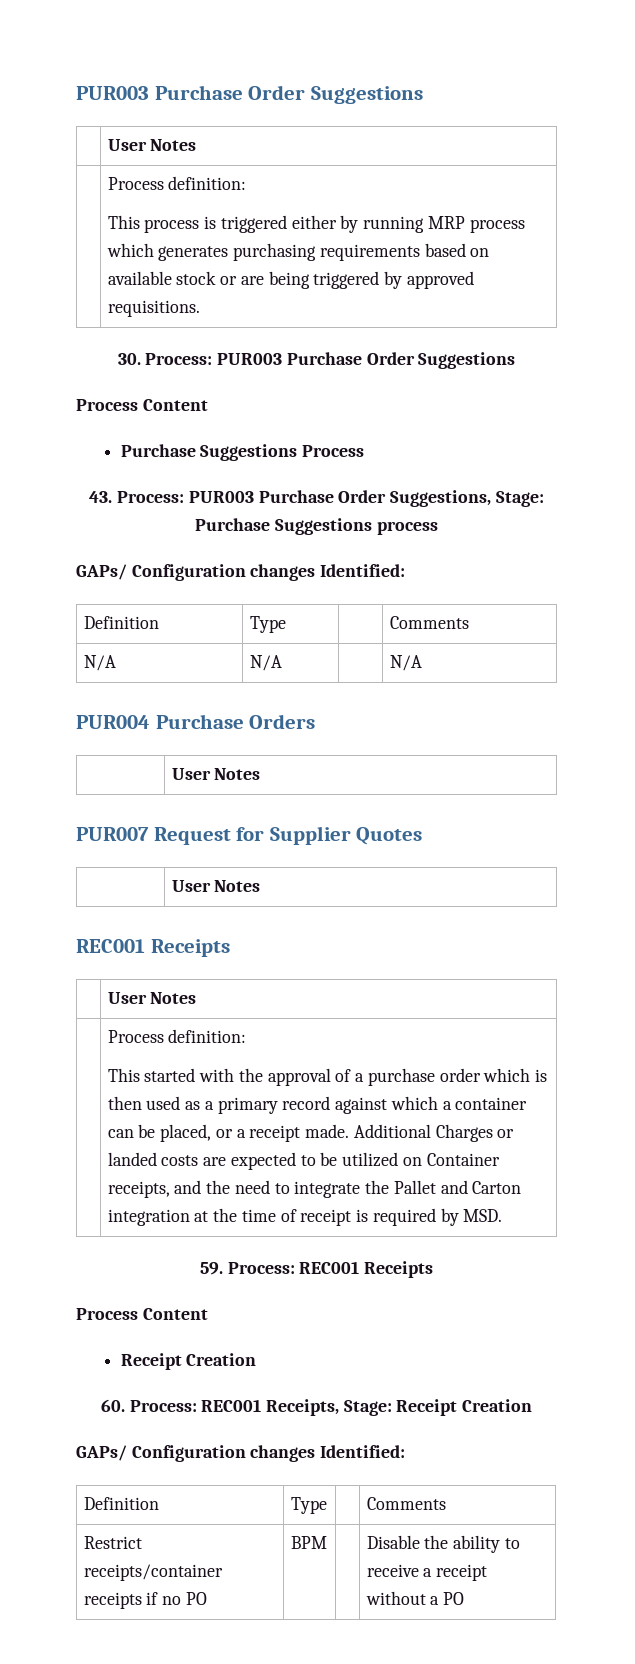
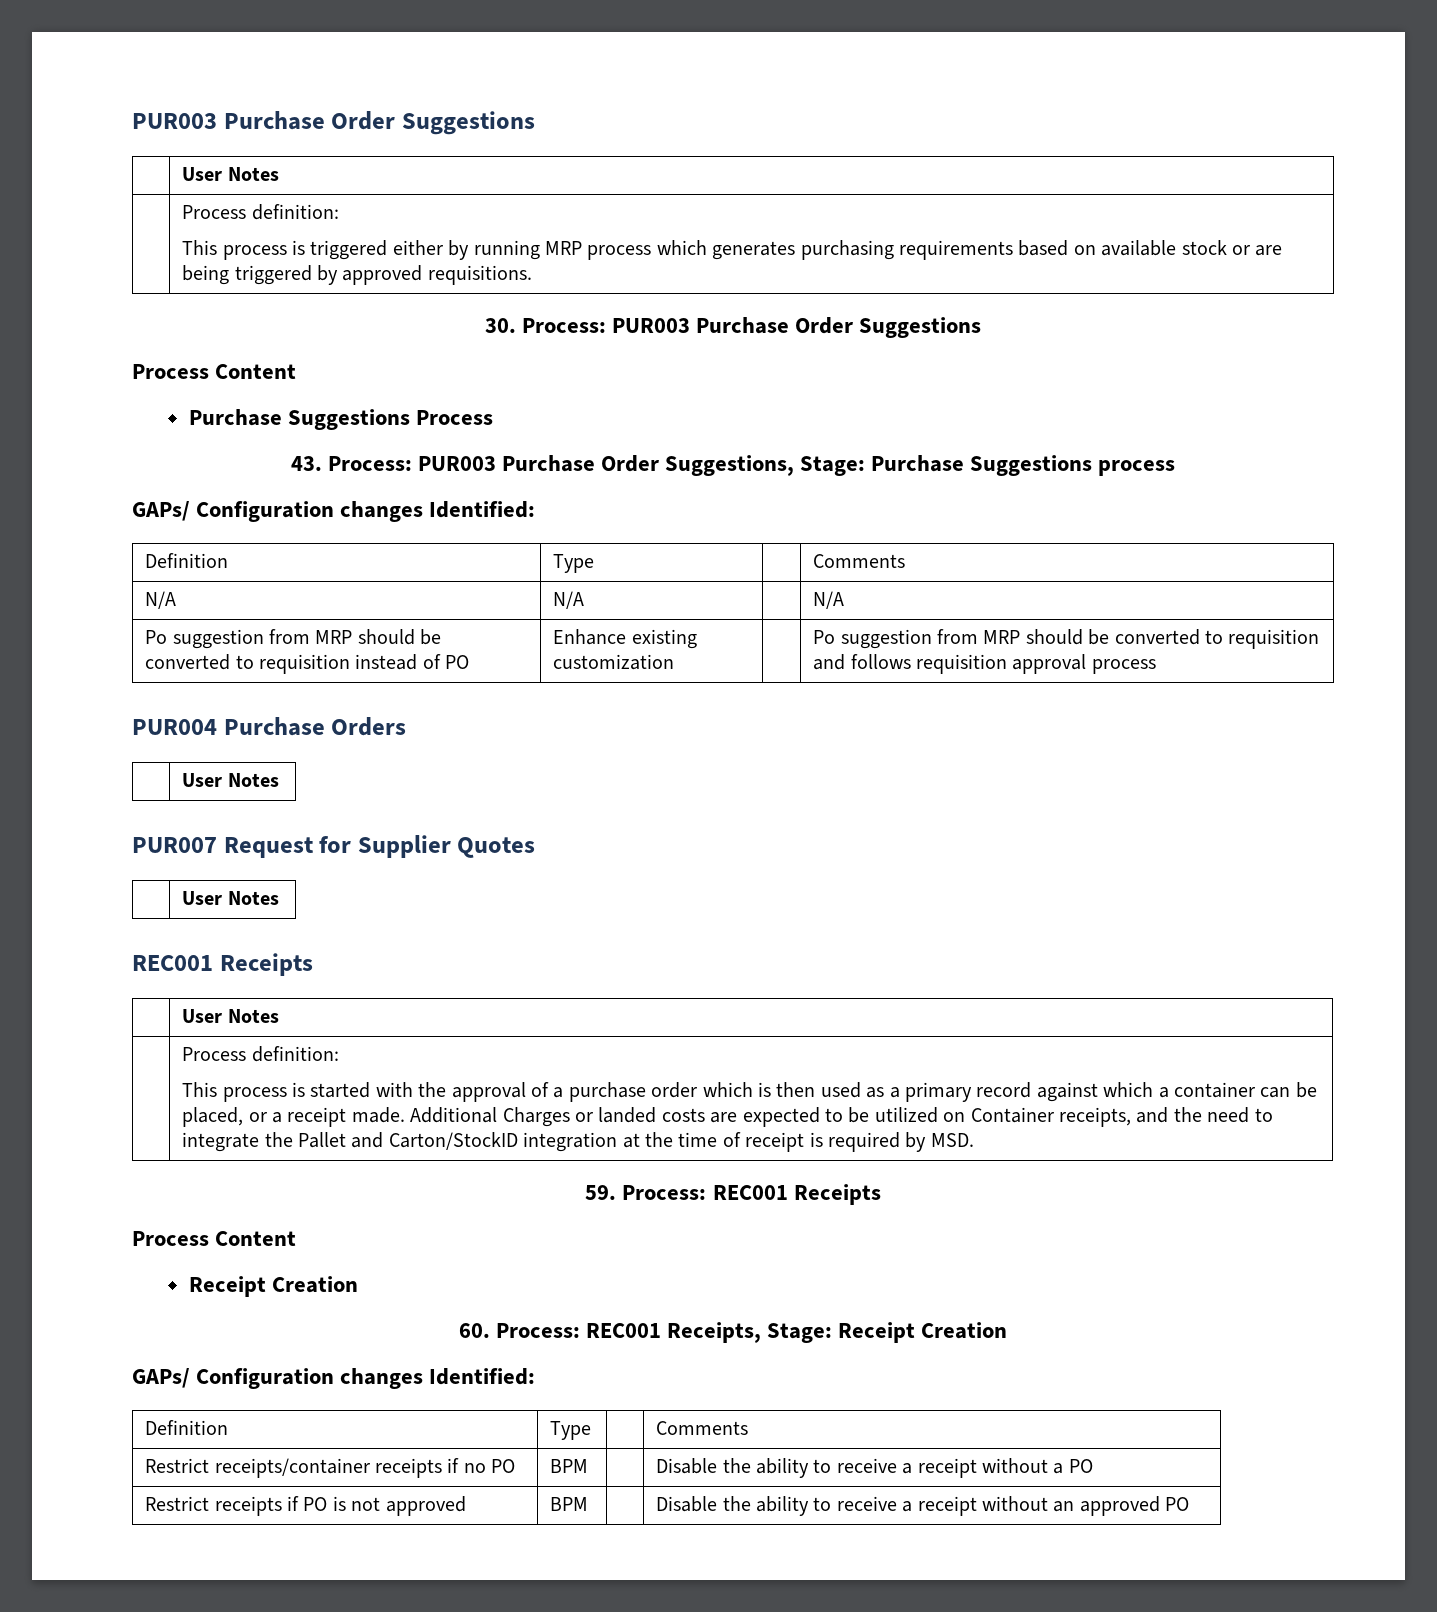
+ Po suggestion from MRP should be converted to requisition instead of PO | Enhance existing customization | | Po suggestion from MRP should be converted to requisition and follows requisition approval process
- This started with the approval of a purchase order which is then used as a primary record against which a container can be placed, or a receipt made.
+ This process is started with the approval of a purchase order which is then used as a primary record against which a container can be placed, or a receipt made.
- Additional Charges or landed costs are expected to be utilized on Container receipts, and the need to integrate the Pallet and Carton integration at the time of receipt is required by MSD.
+ Additional Charges or landed costs are expected to be utilized on Container receipts, and the need to integrate the Pallet and Carton/StockID integration at the time of receipt is required by MSD.
+ Restrict receipts if PO is not approved | BPM | | Disable the ability to receive a receipt without an approved PO

